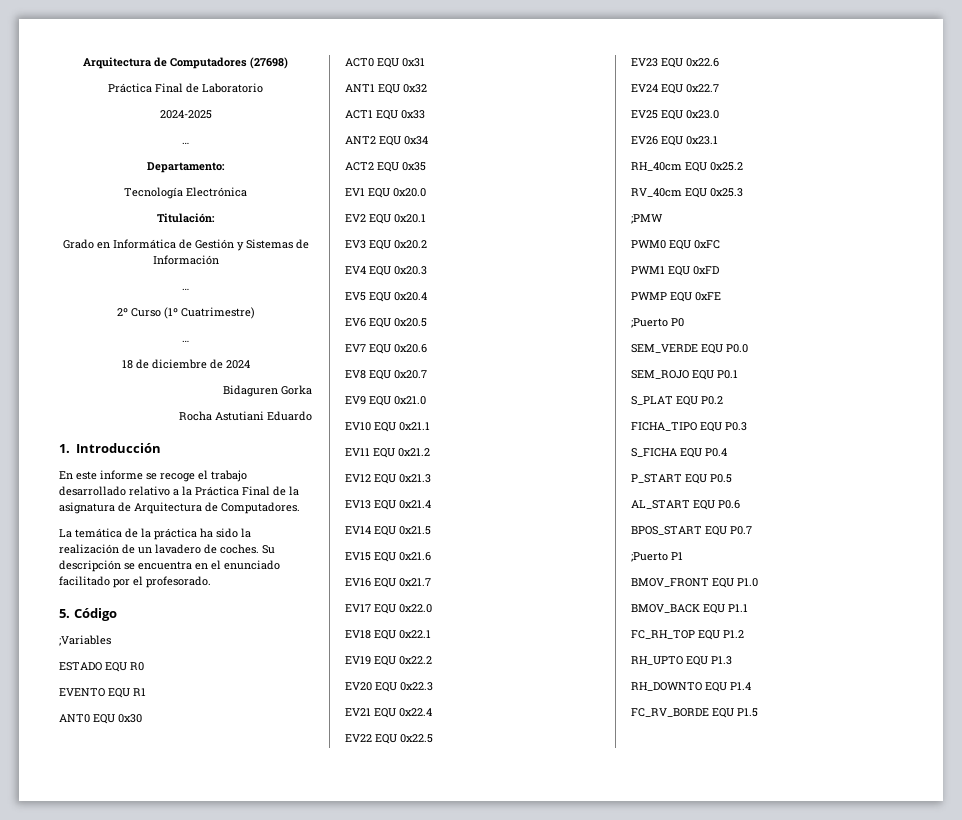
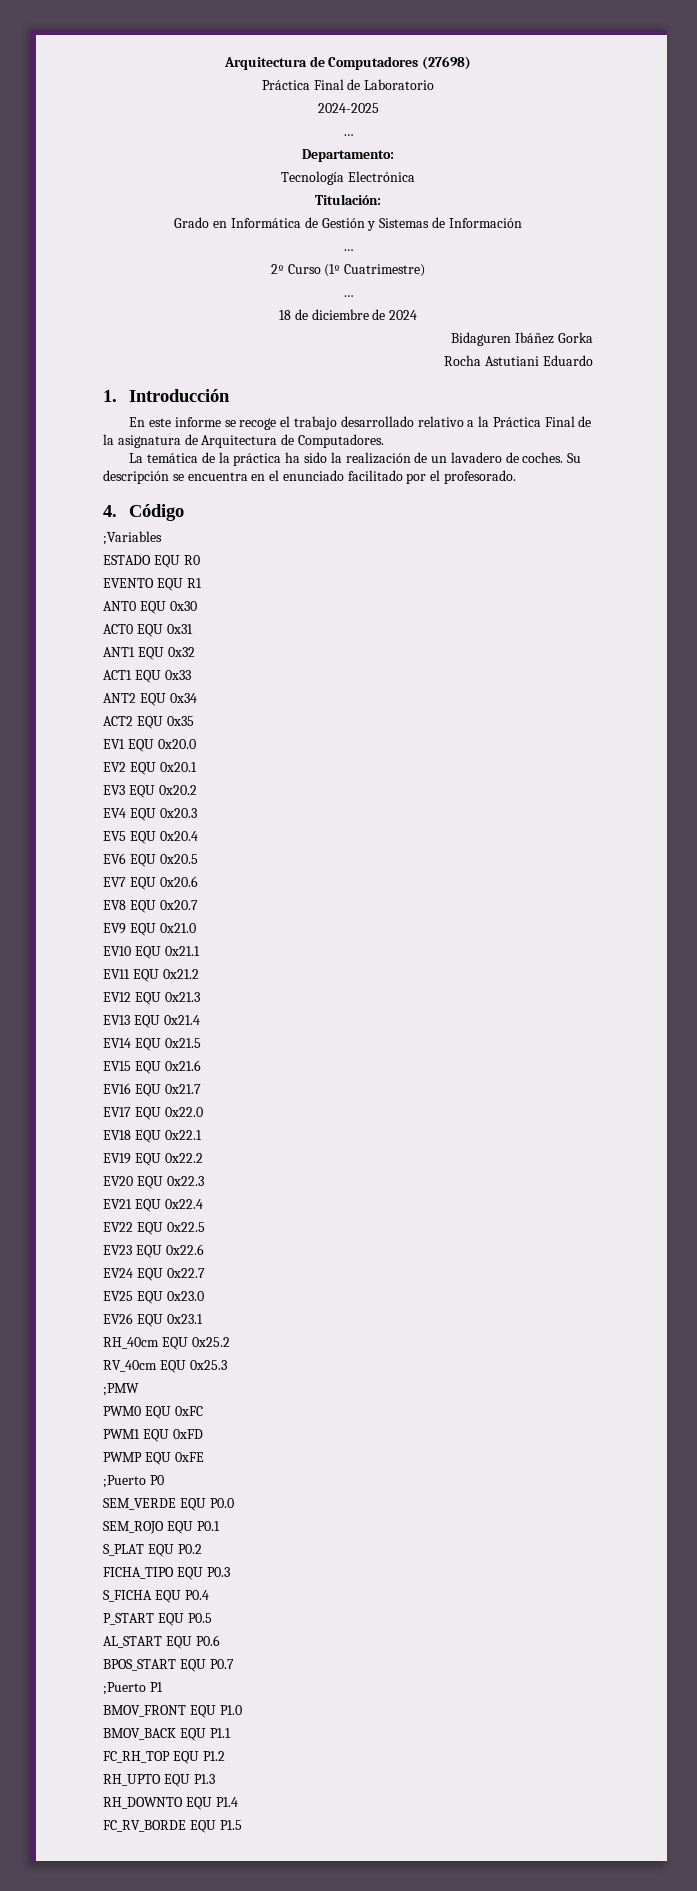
- Bidaguren Gorka
+ Bidaguren Ibáñez Gorka
- 5. Código
+ 4. Código

